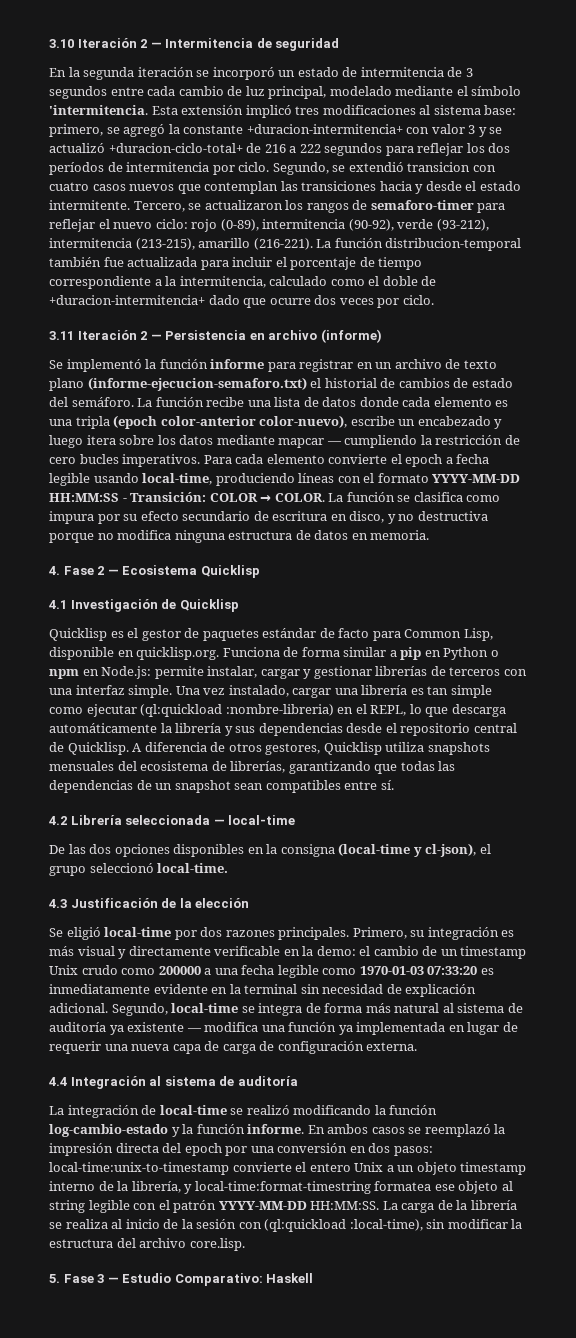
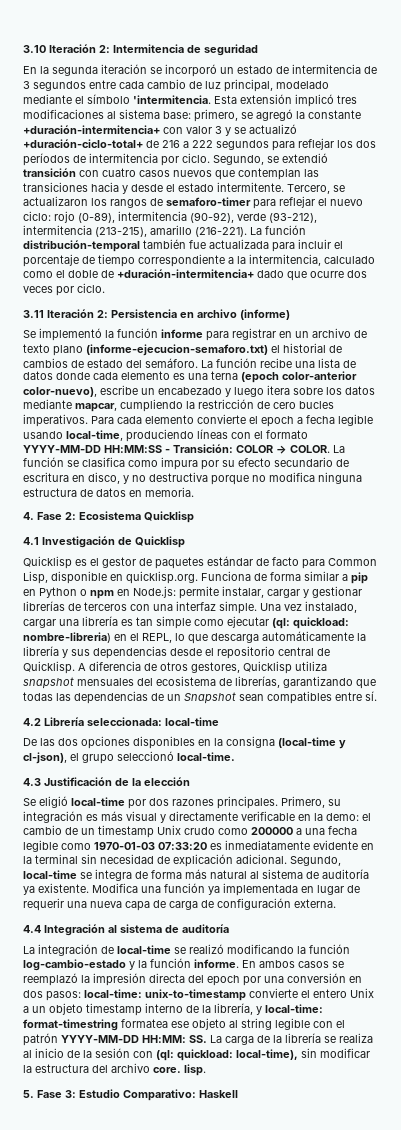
- 3.10 Iteración 2 — Intermitencia de seguridad
+ 3.10 Iteración 2: Intermitencia de seguridad
- Esta extensión implicó tres modificaciones al sistema base: primero, se agregó la constante +duracion-intermitencia+ con valor 3 y se actualizó +duracion-ciclo-total+ de 216 a 222 segundos para reflejar los dos períodos de intermitencia por ciclo.
+ Esta extensión implicó tres modificaciones al sistema base: primero, se agregó la constante +duración-intermitencia+ con valor 3 y se actualizó +duración-ciclo-total+ de 216 a 222 segundos para reflejar los dos períodos de intermitencia por ciclo.
- Segundo, se extendió transicion con cuatro casos nuevos que contemplan las transiciones hacia y desde el estado intermitente.
+ Segundo, se extendió transición con cuatro casos nuevos que contemplan las transiciones hacia y desde el estado intermitente.
- La función distribucion-temporal también fue actualizada para incluir el porcentaje de tiempo correspondiente a la intermitencia, calculado como el doble de +duracion-intermitencia+ dado que ocurre dos veces por ciclo.
+ La función distribución-temporal también fue actualizada para incluir el porcentaje de tiempo correspondiente a la intermitencia, calculado como el doble de +duración-intermitencia+ dado que ocurre dos veces por ciclo.
- 3.11 Iteración 2 — Persistencia en archivo (informe)
+ 3.11 Iteración 2: Persistencia en archivo (informe)
- La función recibe una lista de datos donde cada elemento es una tripla (epoch color-anterior color-nuevo), escribe un encabezado y luego itera sobre los datos mediante mapcar — cumpliendo la restricción de cero bucles imperativos.
+ La función recibe una lista de datos donde cada elemento es una terna (epoch color-anterior color-nuevo), escribe un encabezado y luego itera sobre los datos mediante mapcar, cumpliendo la restricción de cero bucles imperativos.
- 4. Fase 2 — Ecosistema Quicklisp
+ 4. Fase 2: Ecosistema Quicklisp
- Una vez instalado, cargar una librería es tan simple como ejecutar (ql:quickload :nombre-libreria) en el REPL, lo que descarga automáticamente la librería y sus dependencias desde el repositorio central de Quicklisp.
+ Una vez instalado, cargar una librería es tan simple como ejecutar (ql: quickload: nombre-libreria) en el REPL, lo que descarga automáticamente la librería y sus dependencias desde el repositorio central de Quicklisp.
- A diferencia de otros gestores, Quicklisp utiliza snapshots mensuales del ecosistema de librerías, garantizando que todas las dependencias de un snapshot sean compatibles entre sí.
+ A diferencia de otros gestores, Quicklisp utiliza snapshot mensuales del ecosistema de librerías, garantizando que todas las dependencias de un Snapshot sean compatibles entre sí.
- 4.2 Librería seleccionada — local-time
+ 4.2 Librería seleccionada: local-time
- Segundo, local-time se integra de forma más natural al sistema de auditoría ya existente — modifica una función ya implementada en lugar de requerir una nueva capa de carga de configuración externa.
+ Segundo, local-time se integra de forma más natural al sistema de auditoría ya existente. Modifica una función ya implementada en lugar de requerir una nueva capa de carga de configuración externa.
- En ambos casos se reemplazó la impresión directa del epoch por una conversión en dos pasos: local-time:unix-to-timestamp convierte el entero Unix a un objeto timestamp interno de la librería, y local-time:format-timestring formatea ese objeto al string legible con el patrón YYYY-MM-DD HH:MM:SS. La carga de la librería se realiza al inicio de la sesión con (ql:quickload :local-time), sin modificar la estructura del archivo core.lisp.
+ En ambos casos se reemplazó la impresión directa del epoch por una conversión en dos pasos: local-time: unix-to-timestamp convierte el entero Unix a un objeto timestamp interno de la librería, y local-time: format-timestring formatea ese objeto al string legible con el patrón YYYY-MM-DD HH:MM: SS. La carga de la librería se realiza al inicio de la sesión con (ql: quickload: local-time), sin modificar la estructura del archivo core. lisp.
- 5. Fase 3 — Estudio Comparativo: Haskell
+ 5. Fase 3: Estudio Comparativo: Haskell

